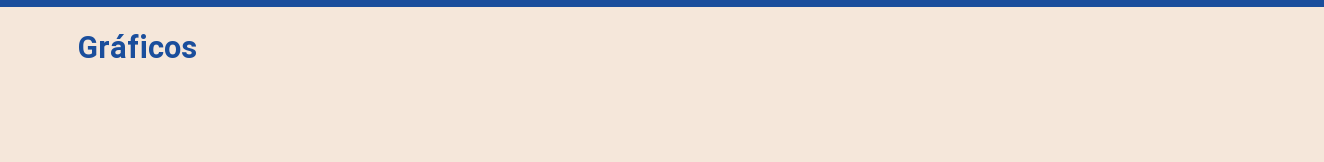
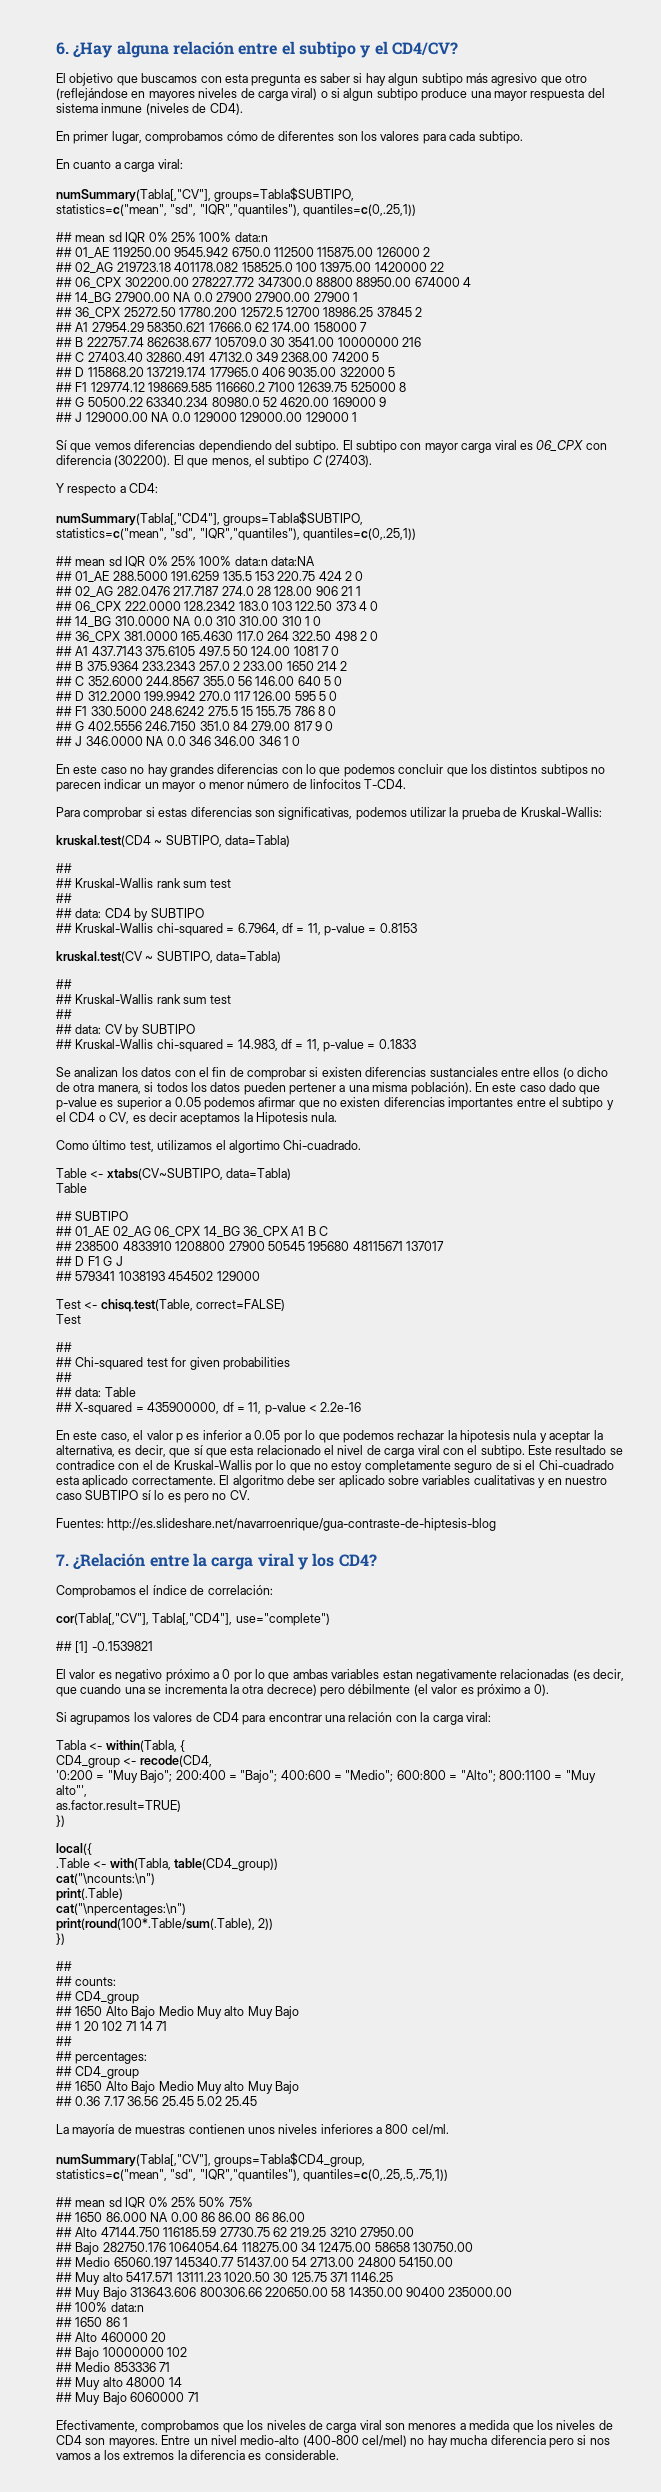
- Gráficos
+ 6. ¿Hay alguna relación entre el subtipo y el CD4/CV?
+ El objetivo que buscamos con esta pregunta es saber si hay algun subtipo más agresivo que otro (reflejándose en mayores niveles de carga viral) o si algun subtipo produce una mayor respuesta del sistema inmune (niveles de CD4).
+ En primer lugar, comprobamos cómo de diferentes son los valores para cada subtipo.
+ En cuanto a carga viral:
+ numSummary(Tabla[,"CV"], groups=Tabla$SUBTIPO,
+ statistics=c("mean", "sd", "IQR","quantiles"), quantiles=c(0,.25,1))
+ ## mean sd IQR 0% 25% 100% data:n
+ ## 01_AE 119250.00 9545.942 6750.0 112500 115875.00 126000 2
+ ## 02_AG 219723.18 401178.082 158525.0 100 13975.00 1420000 22
+ ## 06_CPX 302200.00 278227.772 347300.0 88800 88950.00 674000 4
+ ## 14_BG 27900.00 NA 0.0 27900 27900.00 27900 1
+ ## 36_CPX 25272.50 17780.200 12572.5 12700 18986.25 37845 2
+ ## A1 27954.29 58350.621 17666.0 62 174.00 158000 7
+ ## B 222757.74 862638.677 105709.0 30 3541.00 10000000 216
+ ## C 27403.40 32860.491 47132.0 349 2368.00 74200 5
+ ## D 115868.20 137219.174 177965.0 406 9035.00 322000 5
+ ## F1 129774.12 198669.585 116660.2 7100 12639.75 525000 8
+ ## G 50500.22 63340.234 80980.0 52 4620.00 169000 9
+ ## J 129000.00 NA 0.0 129000 129000.00 129000 1
+ Sí que vemos diferencias dependiendo del subtipo. El subtipo con mayor carga viral es 06_CPX con diferencia (302200). El que menos, el subtipo C (27403).
+ Y respecto a CD4:
+ numSummary(Tabla[,"CD4"], groups=Tabla$SUBTIPO,
+ statistics=c("mean", "sd", "IQR","quantiles"), quantiles=c(0,.25,1))
+ ## mean sd IQR 0% 25% 100% data:n data:NA
+ ## 01_AE 288.5000 191.6259 135.5 153 220.75 424 2 0
+ ## 02_AG 282.0476 217.7187 274.0 28 128.00 906 21 1
+ ## 06_CPX 222.0000 128.2342 183.0 103 122.50 373 4 0
+ ## 14_BG 310.0000 NA 0.0 310 310.00 310 1 0
+ ## 36_CPX 381.0000 165.4630 117.0 264 322.50 498 2 0
+ ## A1 437.7143 375.6105 497.5 50 124.00 1081 7 0
+ ## B 375.9364 233.2343 257.0 2 233.00 1650 214 2
+ ## C 352.6000 244.8567 355.0 56 146.00 640 5 0
+ ## D 312.2000 199.9942 270.0 117 126.00 595 5 0
+ ## F1 330.5000 248.6242 275.5 15 155.75 786 8 0
+ ## G 402.5556 246.7150 351.0 84 279.00 817 9 0
+ ## J 346.0000 NA 0.0 346 346.00 346 1 0
+ En este caso no hay grandes diferencias con lo que podemos concluir que los distintos subtipos no parecen indicar un mayor o menor número de linfocitos T-CD4.
+ Para comprobar si estas diferencias son significativas, podemos utilizar la prueba de Kruskal-Wallis:
+ kruskal.test(CD4 ~ SUBTIPO, data=Tabla)
+ ##
+ ## Kruskal-Wallis rank sum test
+ ##
+ ## data: CD4 by SUBTIPO
+ ## Kruskal-Wallis chi-squared = 6.7964, df = 11, p-value = 0.8153
+ kruskal.test(CV ~ SUBTIPO, data=Tabla)
+ ##
+ ## Kruskal-Wallis rank sum test
+ ##
+ ## data: CV by SUBTIPO
+ ## Kruskal-Wallis chi-squared = 14.983, df = 11, p-value = 0.1833
+ Se analizan los datos con el fin de comprobar si existen diferencias sustanciales entre ellos (o dicho de otra manera, si todos los datos pueden pertener a una misma población). En este caso dado que p-value es superior a 0.05 podemos afirmar que no existen diferencias importantes entre el subtipo y el CD4 o CV, es decir aceptamos la Hipotesis nula.
+ Como último test, utilizamos el algortimo Chi-cuadrado.
+ Table <- xtabs(CV~SUBTIPO, data=Tabla)
+ Table
+ ## SUBTIPO
+ ## 01_AE 02_AG 06_CPX 14_BG 36_CPX A1 B C
+ ## 238500 4833910 1208800 27900 50545 195680 48115671 137017
+ ## D F1 G J
+ ## 579341 1038193 454502 129000
+ Test <- chisq.test(Table, correct=FALSE)
+ Test
+ ##
+ ## Chi-squared test for given probabilities
+ ##
+ ## data: Table
+ ## X-squared = 435900000, df = 11, p-value < 2.2e-16
+ En este caso, el valor p es inferior a 0.05 por lo que podemos rechazar la hipotesis nula y aceptar la alternativa, es decir, que sí que esta relacionado el nivel de carga viral con el subtipo. Este resultado se contradice con el de Kruskal-Wallis por lo que no estoy completamente seguro de si el Chi-cuadrado esta aplicado correctamente. El algoritmo debe ser aplicado sobre variables cualitativas y en nuestro caso SUBTIPO sí lo es pero no CV.
+ Fuentes: http://es.slideshare.net/navarroenrique/gua-contraste-de-hiptesis-blog
+ 7. ¿Relación entre la carga viral y los CD4?
+ Comprobamos el índice de correlación:
+ cor(Tabla[,"CV"], Tabla[,"CD4"], use="complete")
+ ## [1] -0.1539821
+ El valor es negativo próximo a 0 por lo que ambas variables estan negativamente relacionadas (es decir, que cuando una se incrementa la otra decrece) pero débilmente (el valor es próximo a 0).
+ Si agrupamos los valores de CD4 para encontrar una relación con la carga viral:
+ Tabla <- within(Tabla, {
+ CD4_group <- recode(CD4,
+ '0:200 = "Muy Bajo"; 200:400 = "Bajo"; 400:600 = "Medio"; 600:800 = "Alto"; 800:1100 = "Muy alto"',
+ as.factor.result=TRUE)
+ })
+ local({
+ .Table <- with(Tabla, table(CD4_group))
+ cat("\ncounts:\n")
+ print(.Table)
+ cat("\npercentages:\n")
+ print(round(100*.Table/sum(.Table), 2))
+ })
+ ##
+ ## counts:
+ ## CD4_group
+ ## 1650 Alto Bajo Medio Muy alto Muy Bajo
+ ## 1 20 102 71 14 71
+ ##
+ ## percentages:
+ ## CD4_group
+ ## 1650 Alto Bajo Medio Muy alto Muy Bajo
+ ## 0.36 7.17 36.56 25.45 5.02 25.45
+ La mayoría de muestras contienen unos niveles inferiores a 800 cel/ml.
+ numSummary(Tabla[,"CV"], groups=Tabla$CD4_group,
+ statistics=c("mean", "sd", "IQR","quantiles"), quantiles=c(0,.25,.5,.75,1))
+ ## mean sd IQR 0% 25% 50% 75%
+ ## 1650 86.000 NA 0.00 86 86.00 86 86.00
+ ## Alto 47144.750 116185.59 27730.75 62 219.25 3210 27950.00
+ ## Bajo 282750.176 1064054.64 118275.00 34 12475.00 58658 130750.00
+ ## Medio 65060.197 145340.77 51437.00 54 2713.00 24800 54150.00
+ ## Muy alto 5417.571 13111.23 1020.50 30 125.75 371 1146.25
+ ## Muy Bajo 313643.606 800306.66 220650.00 58 14350.00 90400 235000.00
+ ## 100% data:n
+ ## 1650 86 1
+ ## Alto 460000 20
+ ## Bajo 10000000 102
+ ## Medio 853336 71
+ ## Muy alto 48000 14
+ ## Muy Bajo 6060000 71
+ Efectivamente, comprobamos que los niveles de carga viral son menores a medida que los niveles de CD4 son mayores. Entre un nivel medio-alto (400-800 cel/mel) no hay mucha diferencia pero si nos vamos a los extremos la diferencia es considerable.

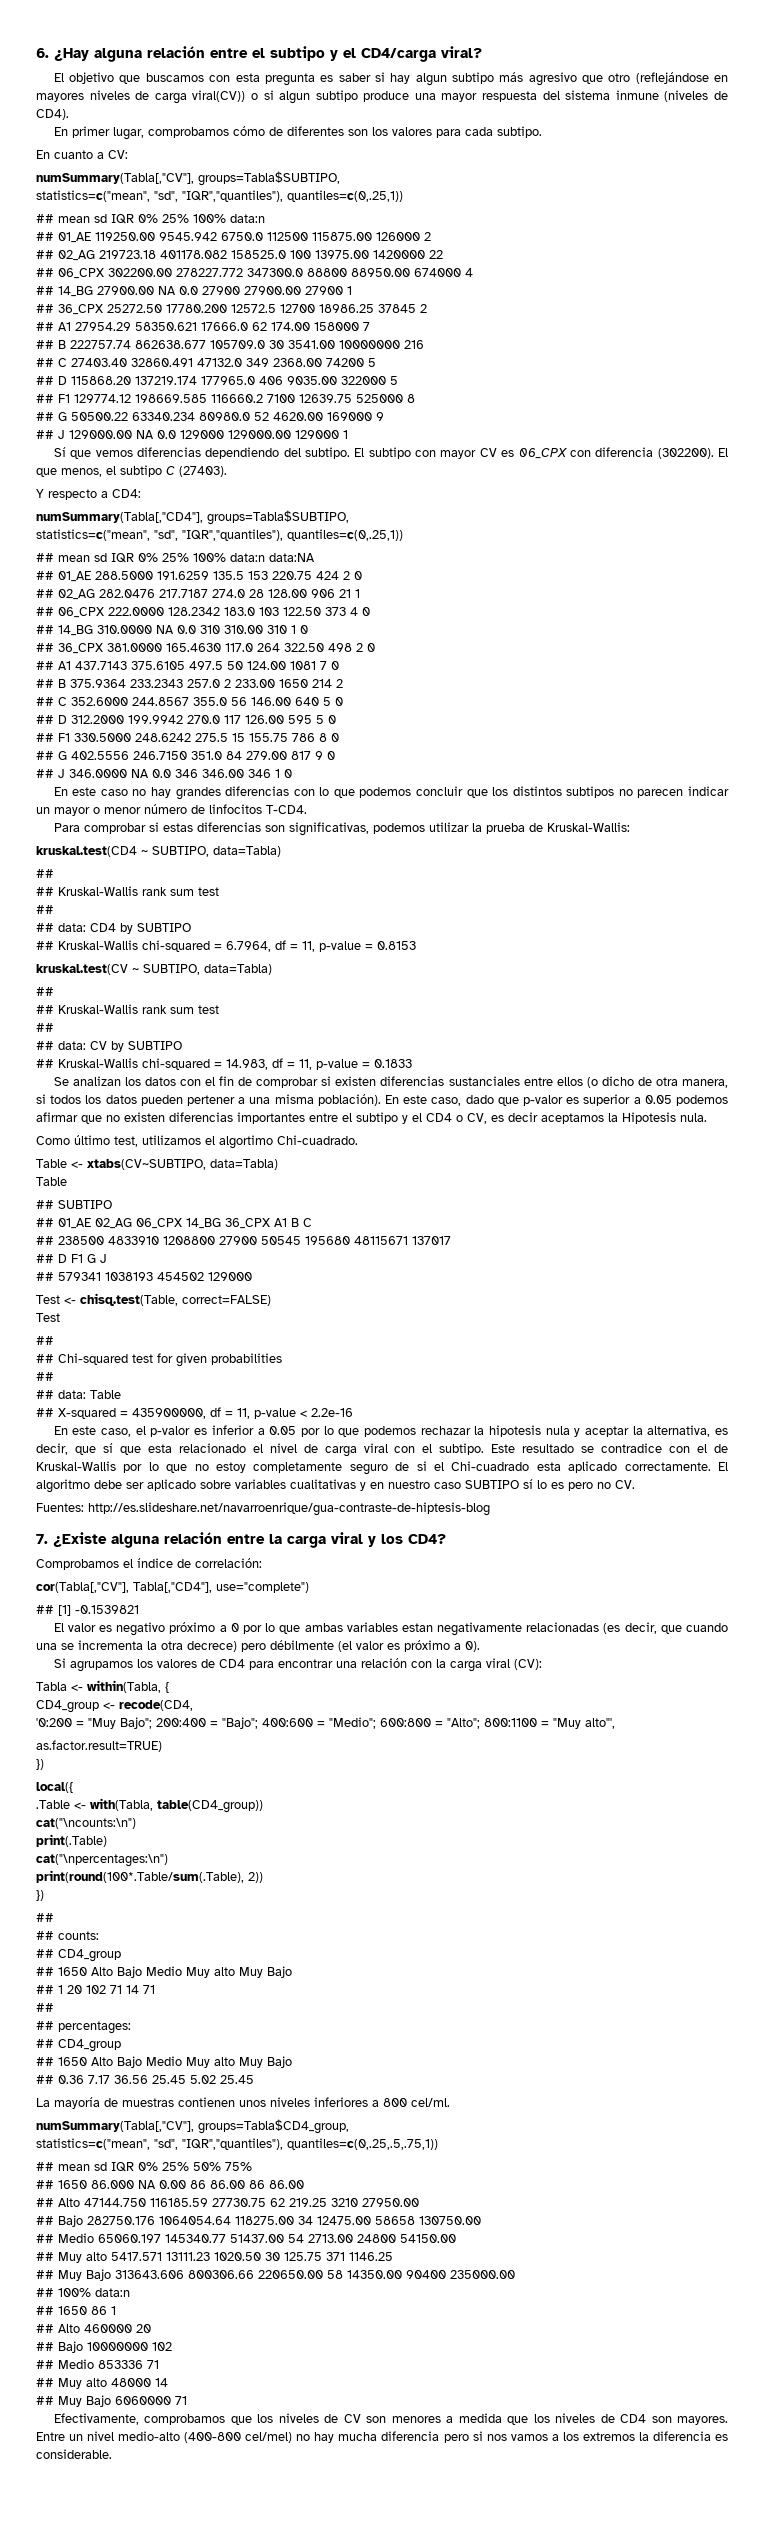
- 6. ¿Hay alguna relación entre el subtipo y el CD4/CV?
+ 6. ¿Hay alguna relación entre el subtipo y el CD4/carga viral?
- El objetivo que buscamos con esta pregunta es saber si hay algun subtipo más agresivo que otro (reflejándose en mayores niveles de carga viral) o si algun subtipo produce una mayor respuesta del sistema inmune (niveles de CD4).
+ El objetivo que buscamos con esta pregunta es saber si hay algun subtipo más agresivo que otro (reflejándose en mayores niveles de carga viral(CV)) o si algun subtipo produce una mayor respuesta del sistema inmune (niveles de CD4).
- En cuanto a carga viral:
+ En cuanto a CV:
- El subtipo con mayor carga viral es 06_CPX con diferencia (302200).
+ El subtipo con mayor CV es 06_CPX con diferencia (302200).
- En este caso dado que p-value es superior a 0.05 podemos afirmar que no existen diferencias importantes entre el subtipo y el CD4 o CV, es decir aceptamos la Hipotesis nula.
+ En este caso, dado que p-valor es superior a 0.05 podemos afirmar que no existen diferencias importantes entre el subtipo y el CD4 o CV, es decir aceptamos la Hipotesis nula.
- En este caso, el valor p es inferior a 0.05 por lo que podemos rechazar la hipotesis nula y aceptar la alternativa, es decir, que sí que esta relacionado el nivel de carga viral con el subtipo.
+ En este caso, el p-valor es inferior a 0.05 por lo que podemos rechazar la hipotesis nula y aceptar la alternativa, es decir, que sí que esta relacionado el nivel de carga viral con el subtipo.
- 7. ¿Relación entre la carga viral y los CD4?
+ 7. ¿Existe alguna relación entre la carga viral y los CD4?
- Si agrupamos los valores de CD4 para encontrar una relación con la carga viral:
+ Si agrupamos los valores de CD4 para encontrar una relación con la carga viral (CV):
- Efectivamente, comprobamos que los niveles de carga viral son menores a medida que los niveles de CD4 son mayores.
+ Efectivamente, comprobamos que los niveles de CV son menores a medida que los niveles de CD4 son mayores.

